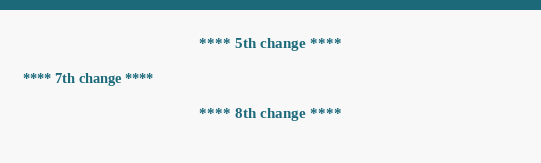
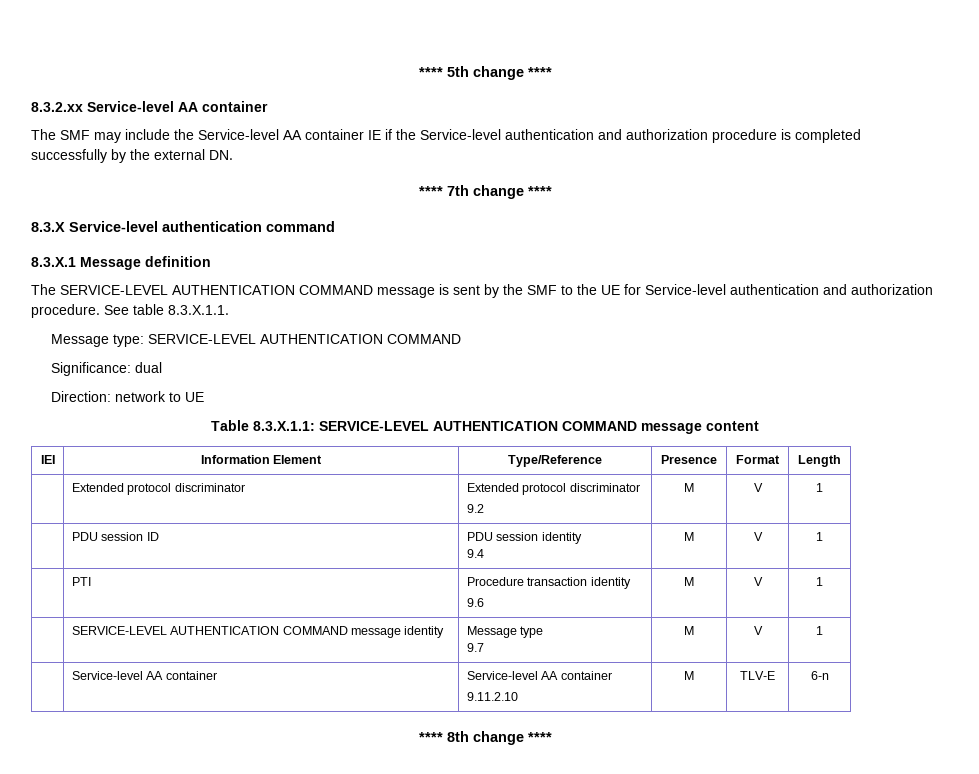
+ 8.3.2.xx Service-level AA container
+ The SMF may include the Service-level AA container IE if the Service-level authentication and authorization procedure is completed successfully by the external DN.
  **** 7th change ****
+ 8.3.X Service-level authentication command
+ 8.3.X.1 Message definition
+ The SERVICE-LEVEL AUTHENTICATION COMMAND message is sent by the SMF to the UE for Service-level authentication and authorization procedure. See table 8.3.X.1.1.
+ Message type: SERVICE-LEVEL AUTHENTICATION COMMAND
+ Significance: dual
+ Direction: network to UE
+ Table 8.3.X.1.1: SERVICE-LEVEL AUTHENTICATION COMMAND message content
+ IEI | Information Element | Type/Reference | Presence | Format | Length
+ | Extended protocol discriminator | Extended protocol discriminator
+ 9.2 | M | V | 1
+ | PDU session ID | PDU session identity
+ 9.4 | M | V | 1
+ | PTI | Procedure transaction identity
+ 9.6 | M | V | 1
+ | SERVICE-LEVEL AUTHENTICATION COMMAND message identity | Message type
+ 9.7 | M | V | 1
+ | Service-level AA container | Service-level AA container
+ 9.11.2.10 | M | TLV-E | 6-n

